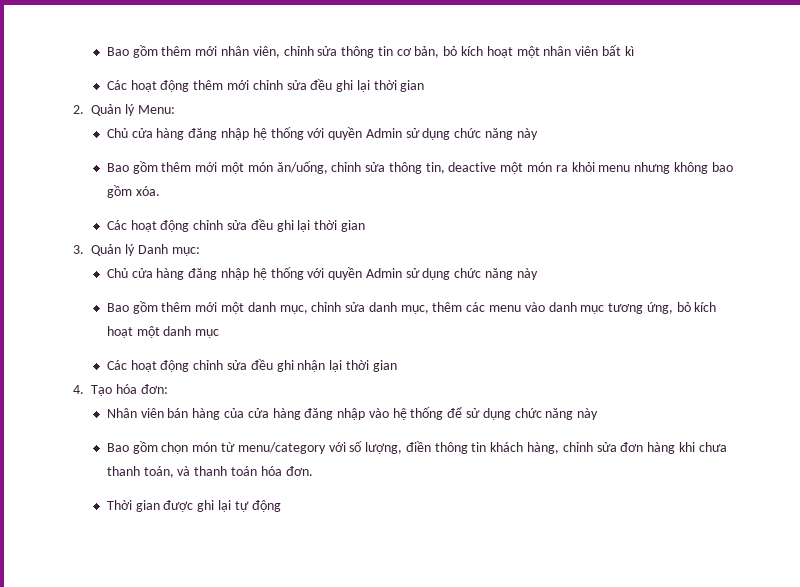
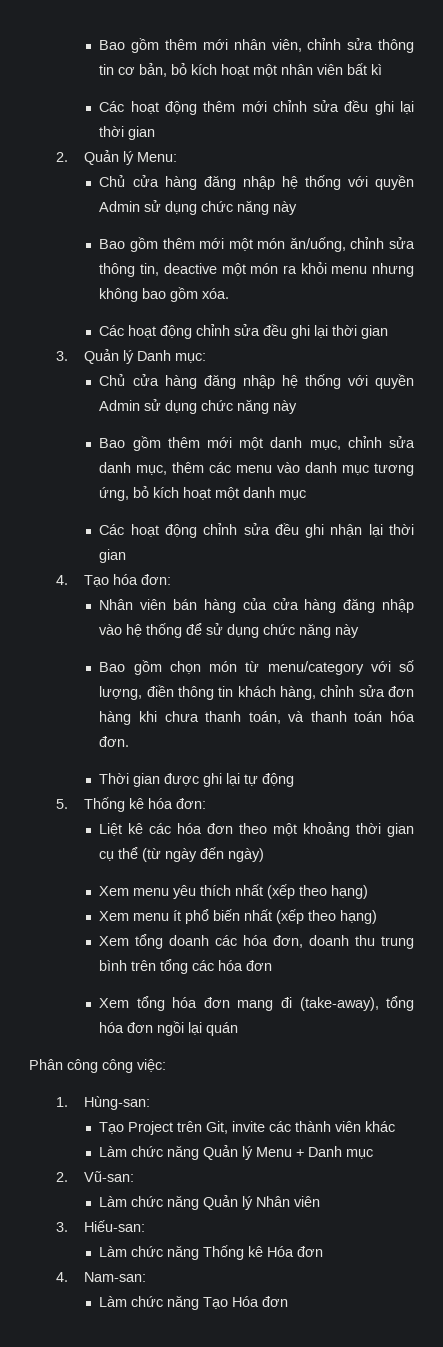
+ 5. Thống kê hóa đơn:
+ Liệt kê các hóa đơn theo một khoảng thời gian cụ thể (từ ngày đến ngày)
+ Xem menu yêu thích nhất (xếp theo hạng)
+ Xem menu ít phổ biến nhất (xếp theo hạng)
+ Xem tổng doanh các hóa đơn, doanh thu trung bình trên tổng các hóa đơn
+ Xem tổng hóa đơn mang đi (take-away), tổng hóa đơn ngồi lại quán
+ Phân công công việc:
+ 1. Hùng-san:
+ Tạo Project trên Git, invite các thành viên khác
+ Làm chức năng Quản lý Menu + Danh mục
+ 2. Vũ-san:
+ Làm chức năng Quản lý Nhân viên
+ 3. Hiếu-san:
+ Làm chức năng Thống kê Hóa đơn
+ 4. Nam-san:
+ Làm chức năng Tạo Hóa đơn

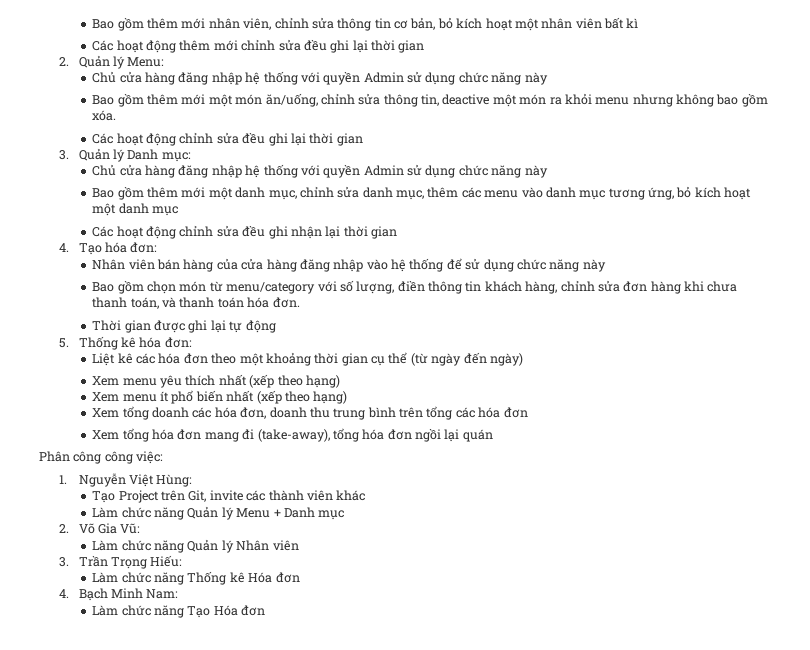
- 1. Hùng-san:
+ 1. Nguyễn Việt Hùng:
- 2. Vũ-san:
+ 2. Võ Gia Vũ:
- 3. Hiếu-san:
+ 3. Trần Trọng Hiếu:
- 4. Nam-san:
+ 4. Bạch Minh Nam:

